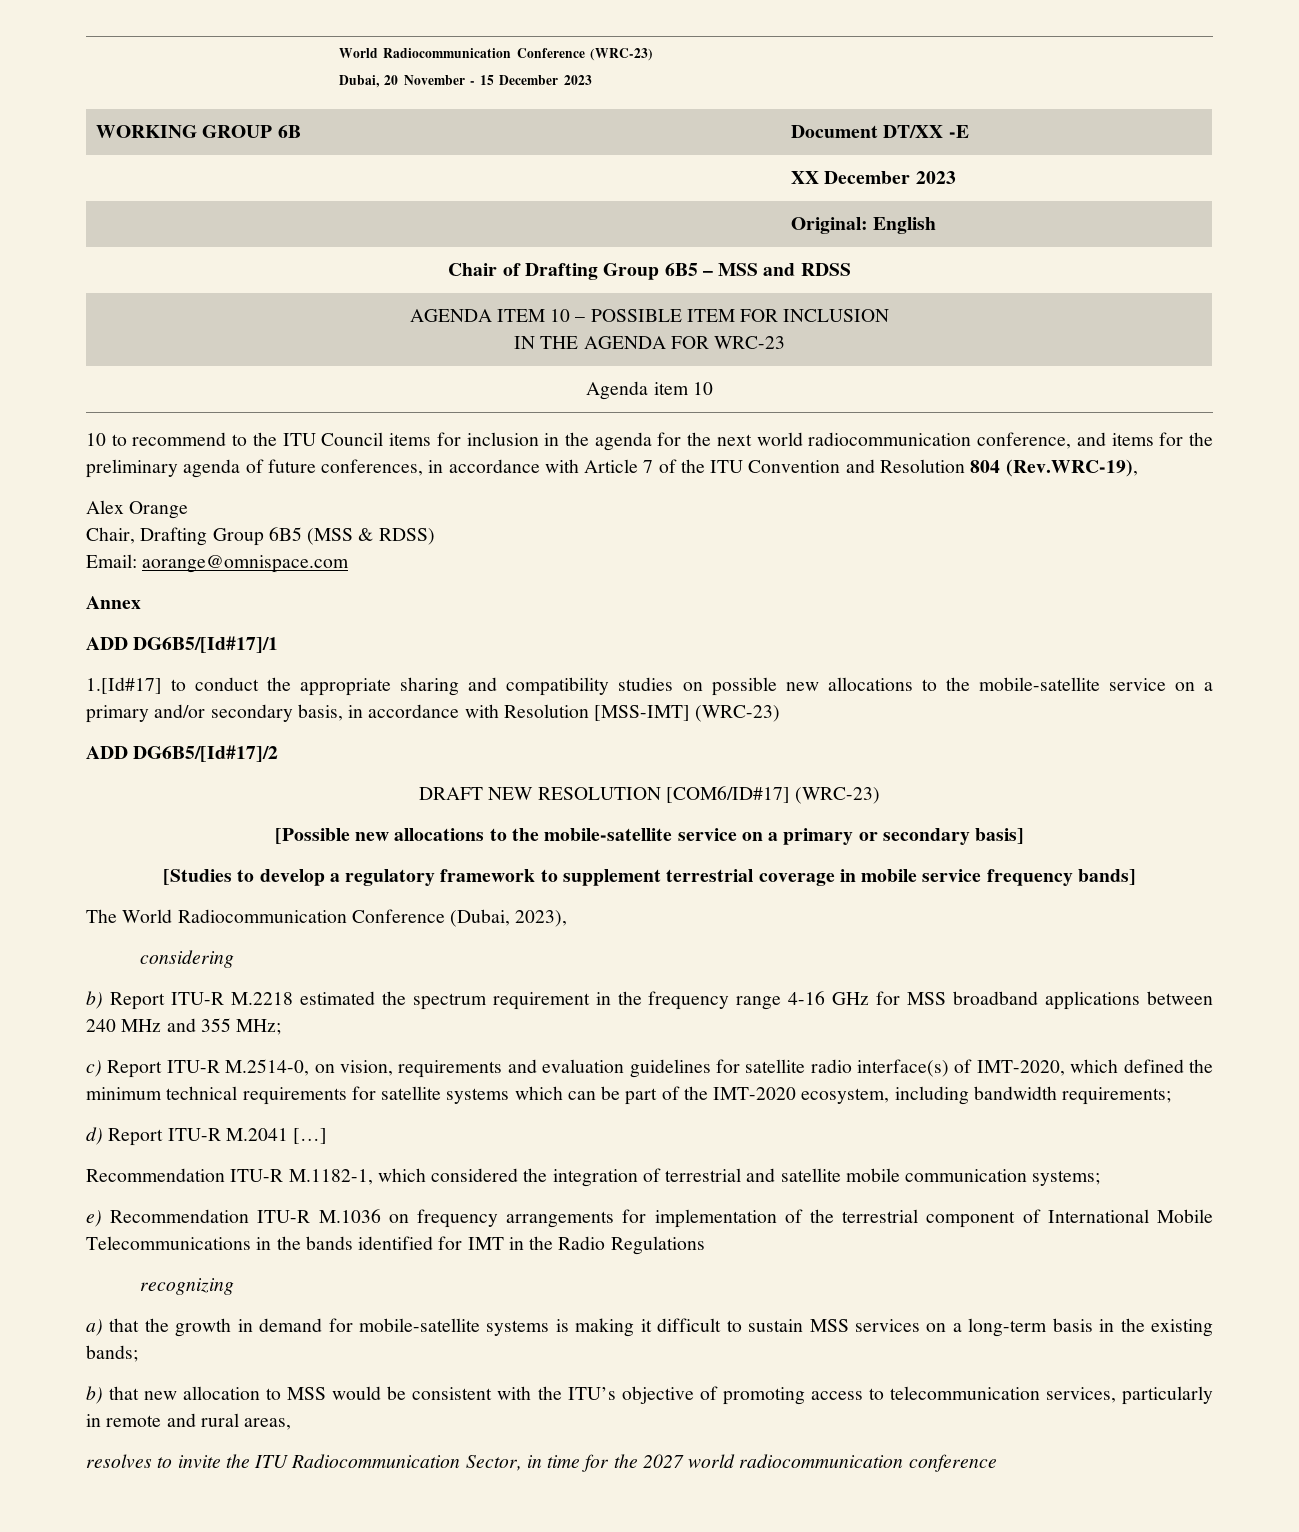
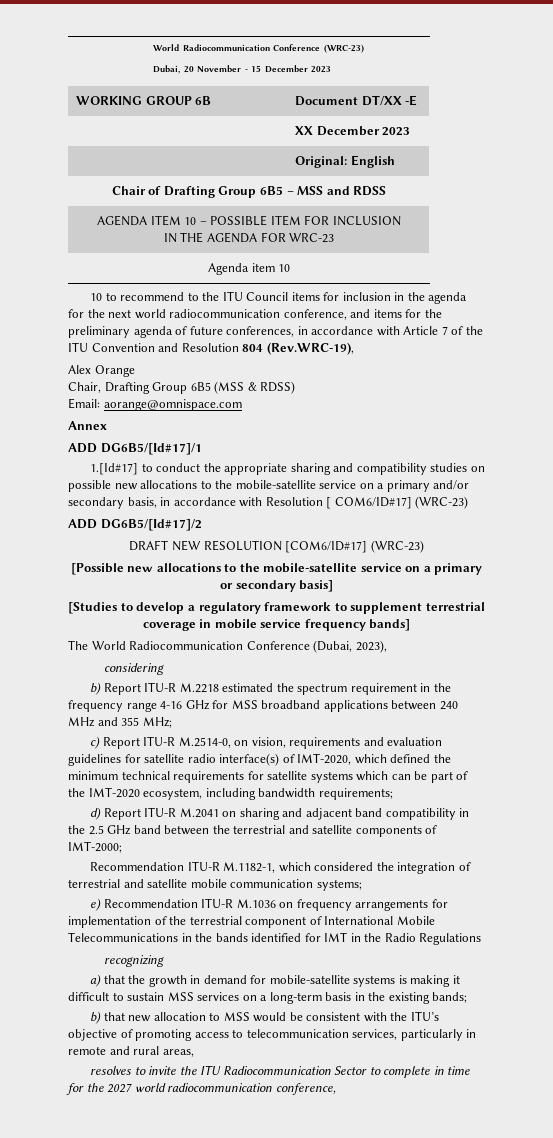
- 1.[Id#17] to conduct the appropriate sharing and compatibility studies on possible new allocations to the mobile-satellite service on a primary and/or secondary basis, in accordance with Resolution [MSS-IMT] (WRC-23)
+ 1.[Id#17] to conduct the appropriate sharing and compatibility studies on possible new allocations to the mobile-satellite service on a primary and/or secondary basis, in accordance with Resolution [ COM6/ID#17] (WRC-23)
- d) Report ITU-R M.2041 […]
+ d) Report ITU-R M.2041 on sharing and adjacent band compatibility in the 2.5 GHz band between the terrestrial and satellite components of IMT-2000;
- resolves to invite the ITU Radiocommunication Sector, in time for the 2027 world radiocommunication conference
+ resolves to invite the ITU Radiocommunication Sector to complete in time for the 2027 world radiocommunication conference,

